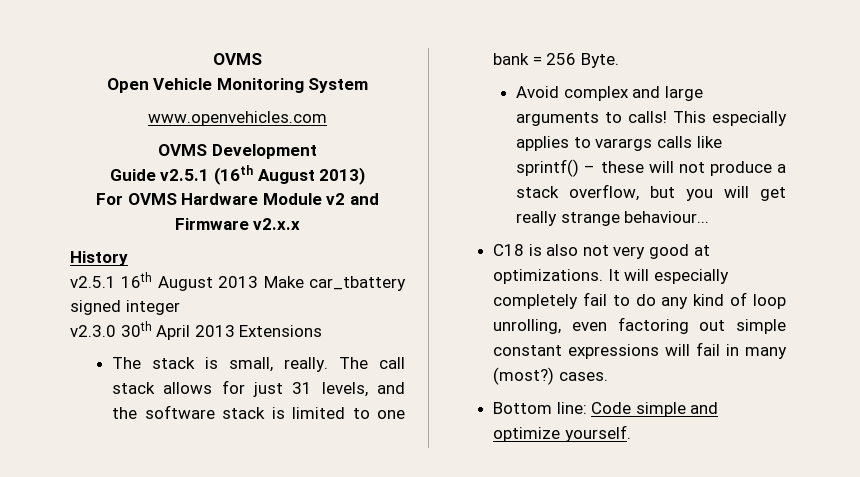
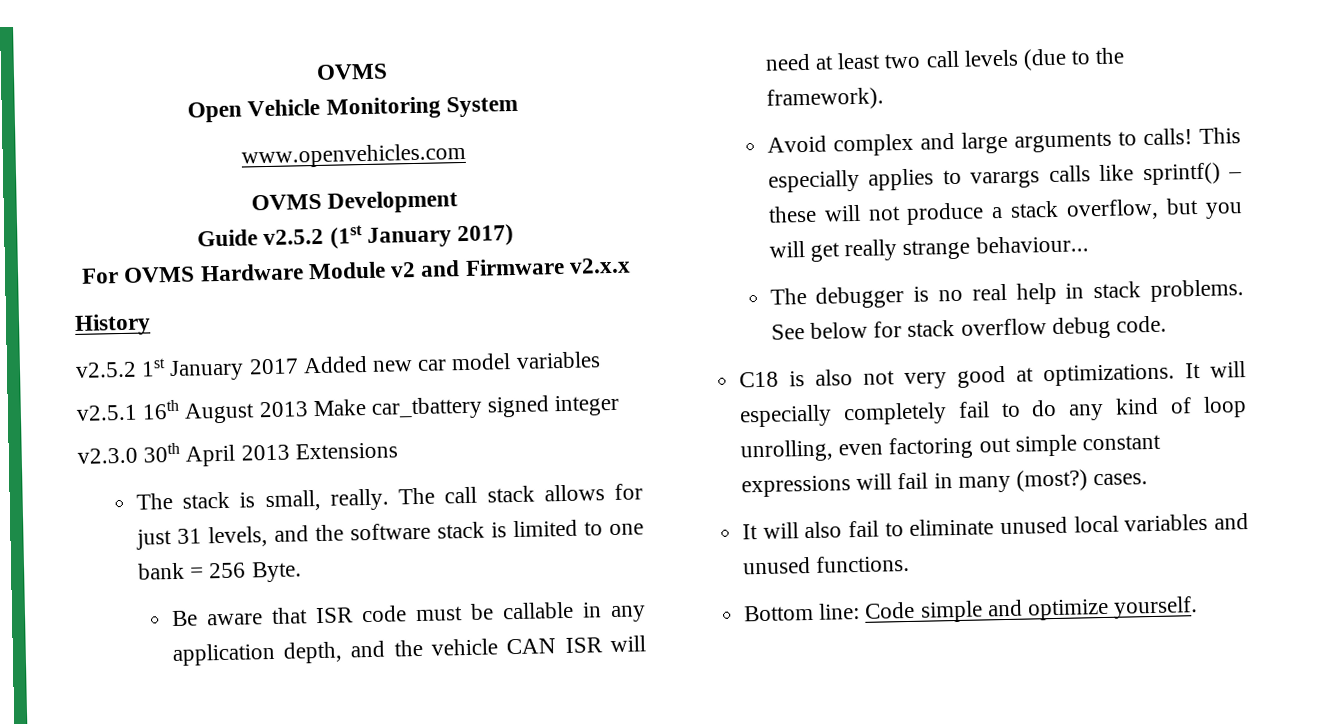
- Guide v2.5.1 (16th August 2013)
+ Guide v2.5.2 (1st January 2017)
+ v2.5.2 1st January 2017 Added new car model variables
+ Be aware that ISR code must be callable in any application depth, and the vehicle CAN ISR will need at least two call levels (due to the framework).
+ The debugger is no real help in stack problems. See below for stack overflow debug code.
+ It will also fail to eliminate unused local variables and unused functions.

